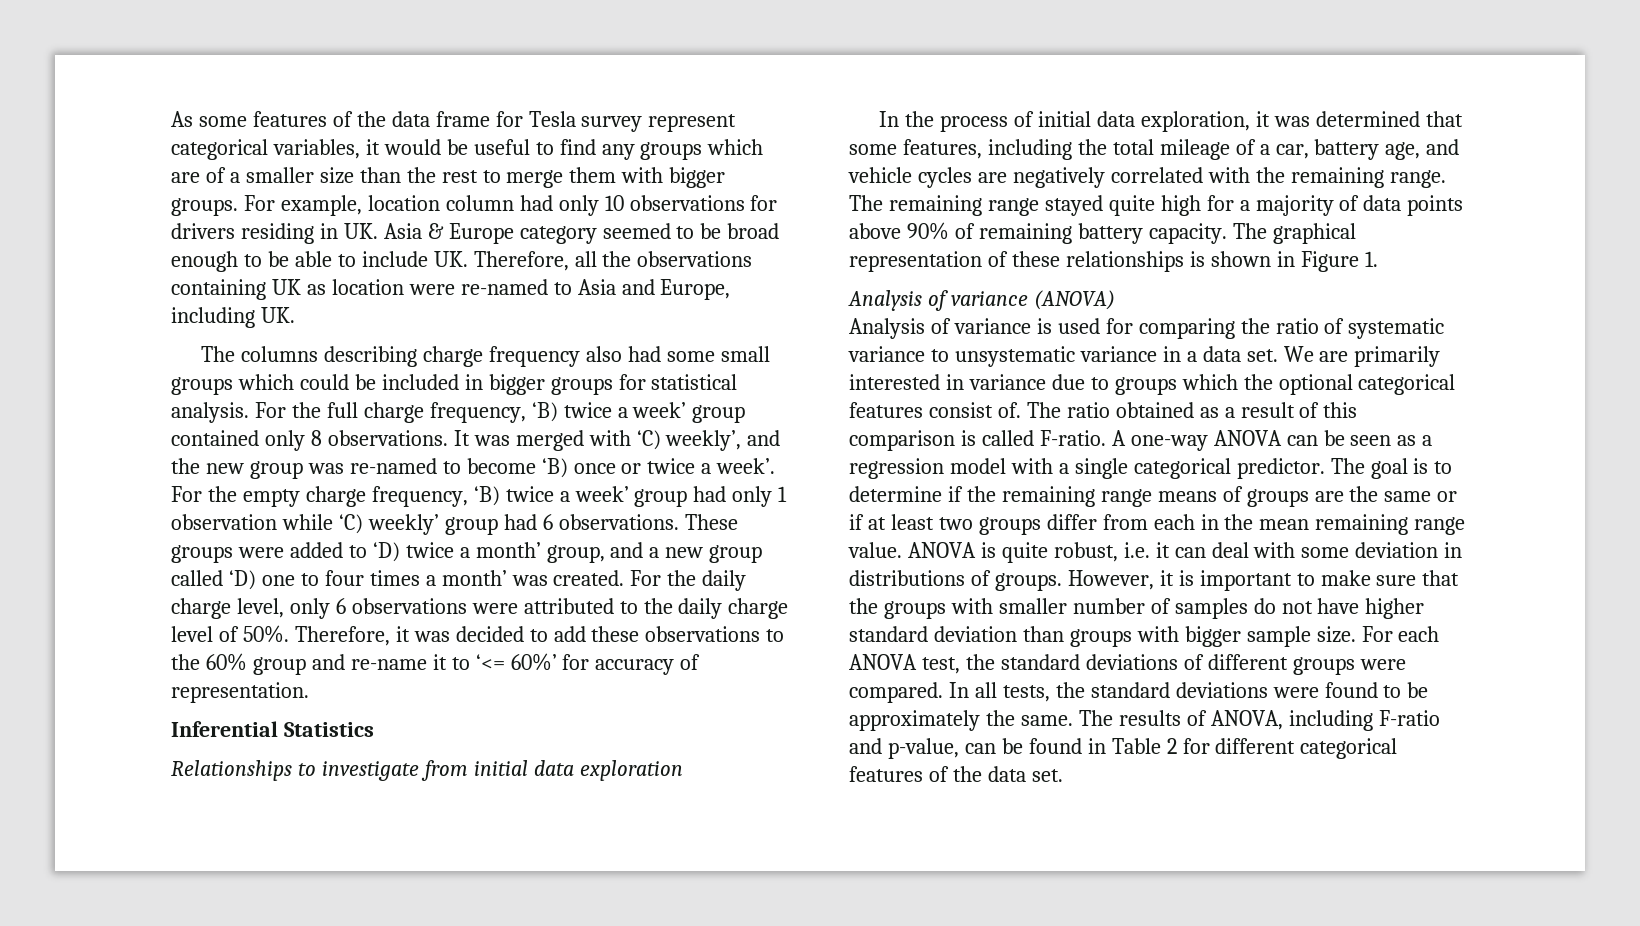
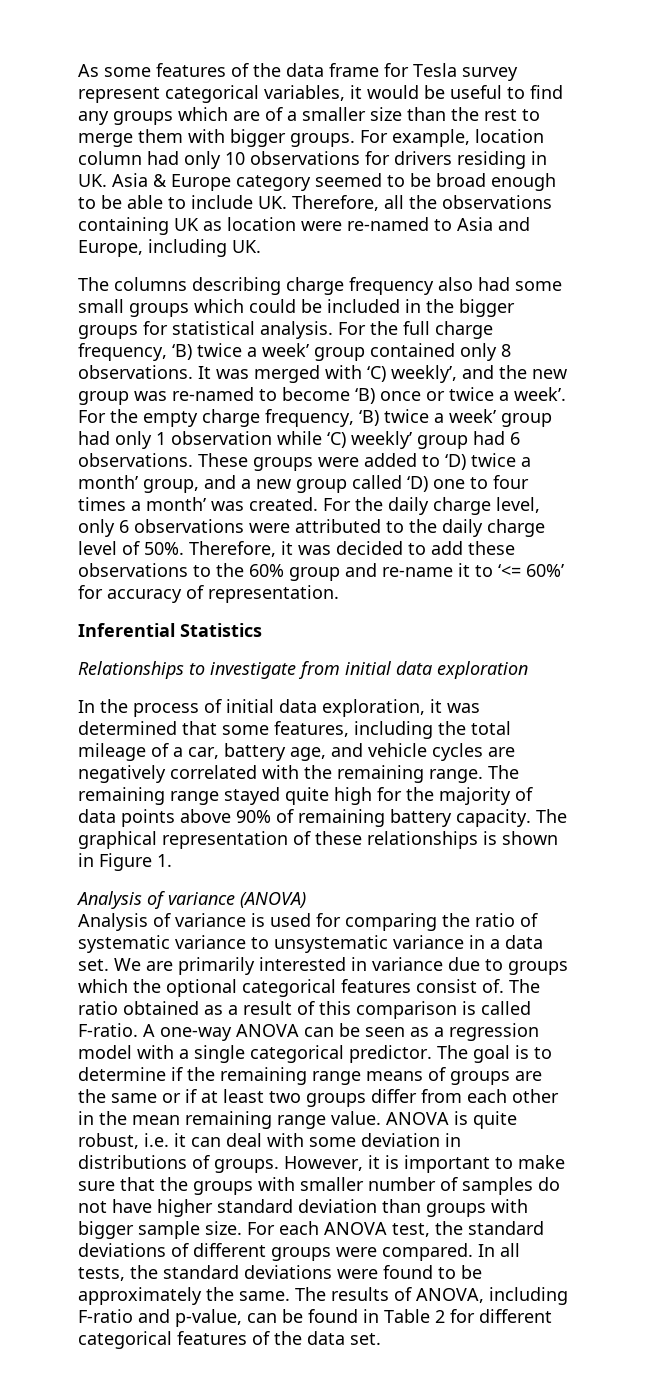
- The columns describing charge frequency also had some small groups which could be included in bigger groups for statistical analysis.
+ The columns describing charge frequency also had some small groups which could be included in the bigger groups for statistical analysis.
- The remaining range stayed quite high for a majority of data points above 90% of remaining battery capacity.
+ The remaining range stayed quite high for the majority of data points above 90% of remaining battery capacity.
- The goal is to determine if the remaining range means of groups are the same or if at least two groups differ from each in the mean remaining range value.
+ The goal is to determine if the remaining range means of groups are the same or if at least two groups differ from each other in the mean remaining range value.

